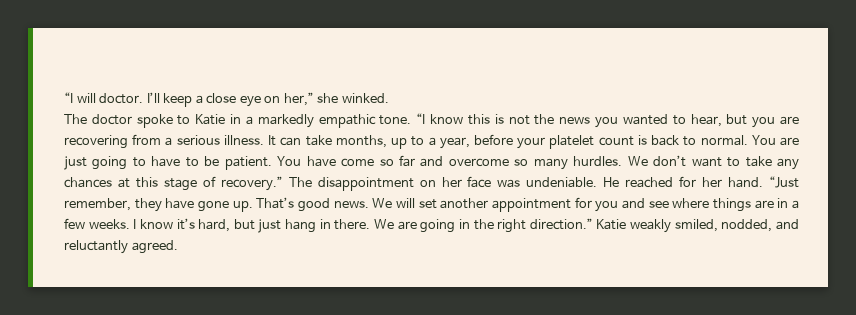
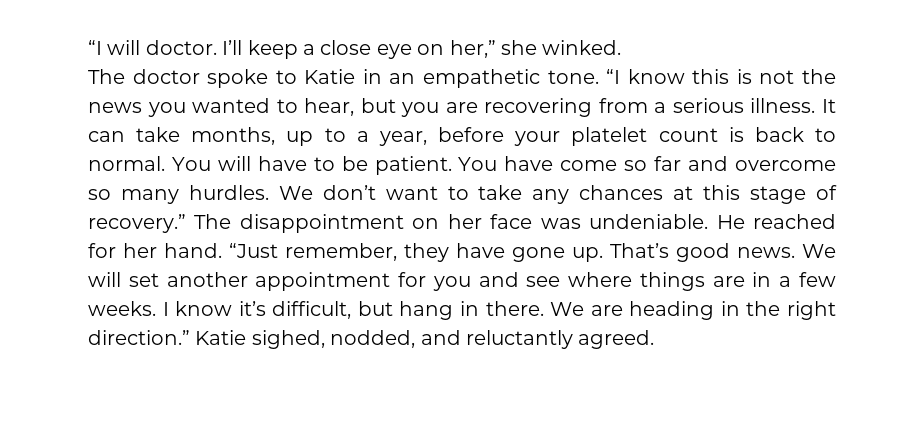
- The doctor spoke to Katie in a markedly empathic tone.
+ The doctor spoke to Katie in an empathetic tone.
- You are just going to have to be patient.
+ You will have to be patient.
- I know it’s hard, but just hang in there.
+ I know it’s difficult, but hang in there.
- We are going in the right direction.”
+ We are heading in the right direction.”
- Katie weakly smiled, nodded, and reluctantly agreed.
+ Katie sighed, nodded, and reluctantly agreed.

